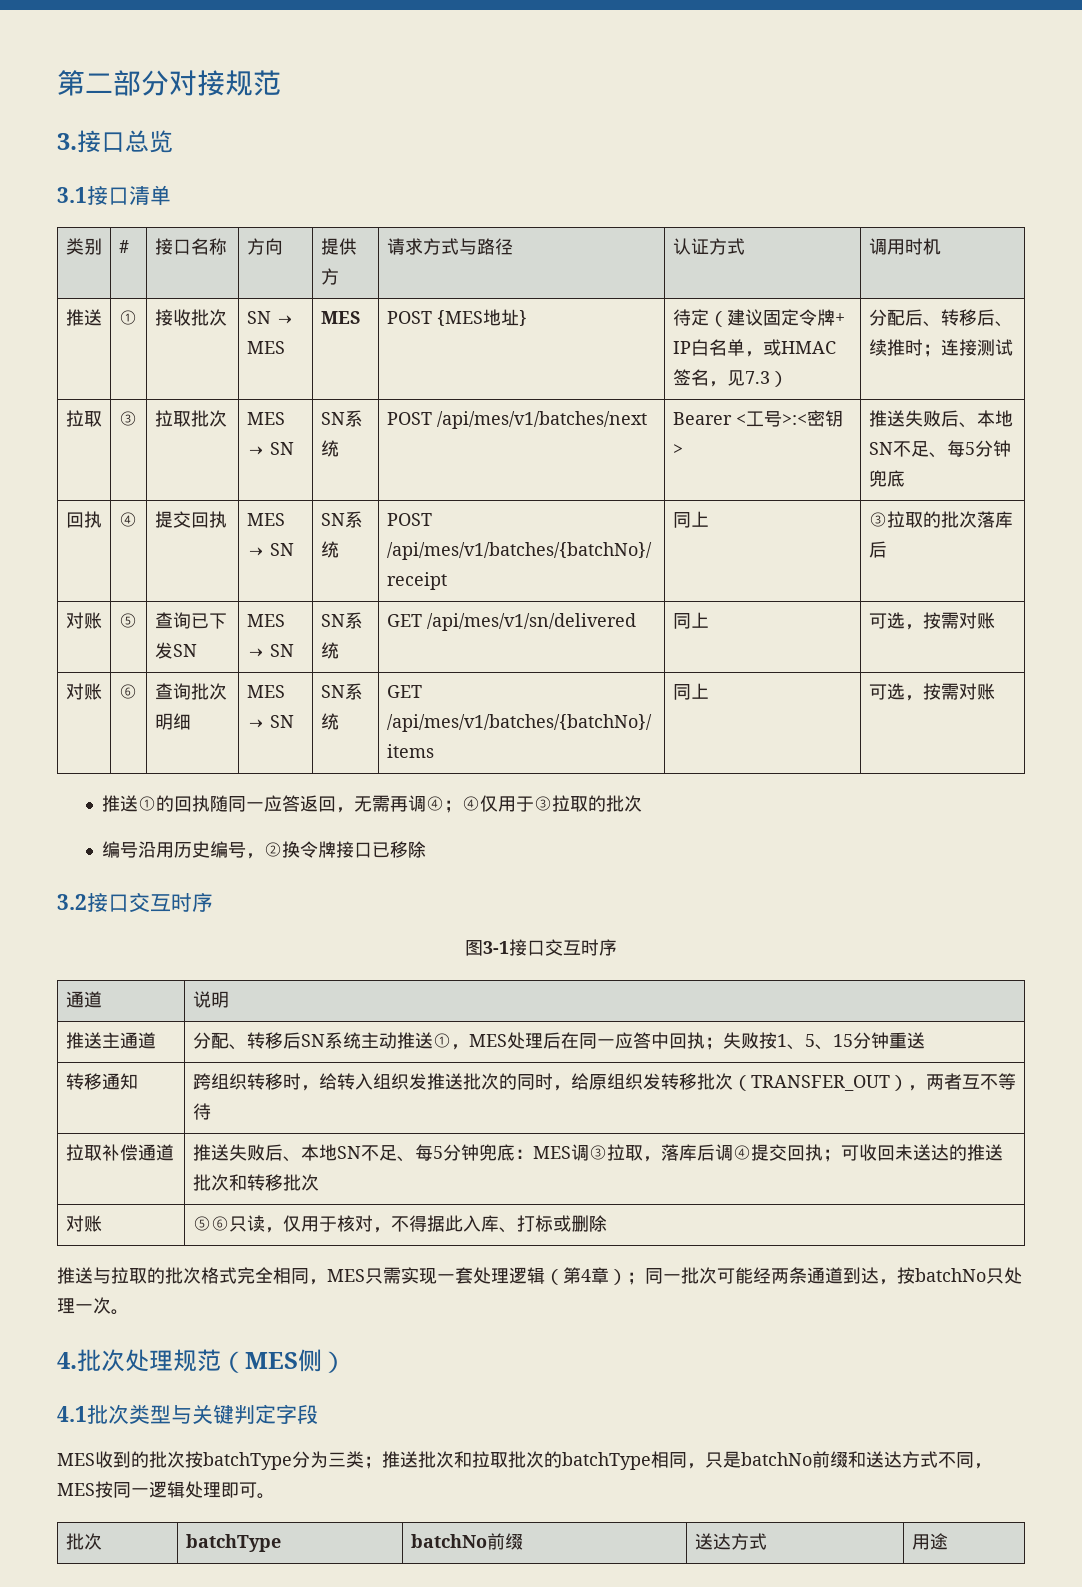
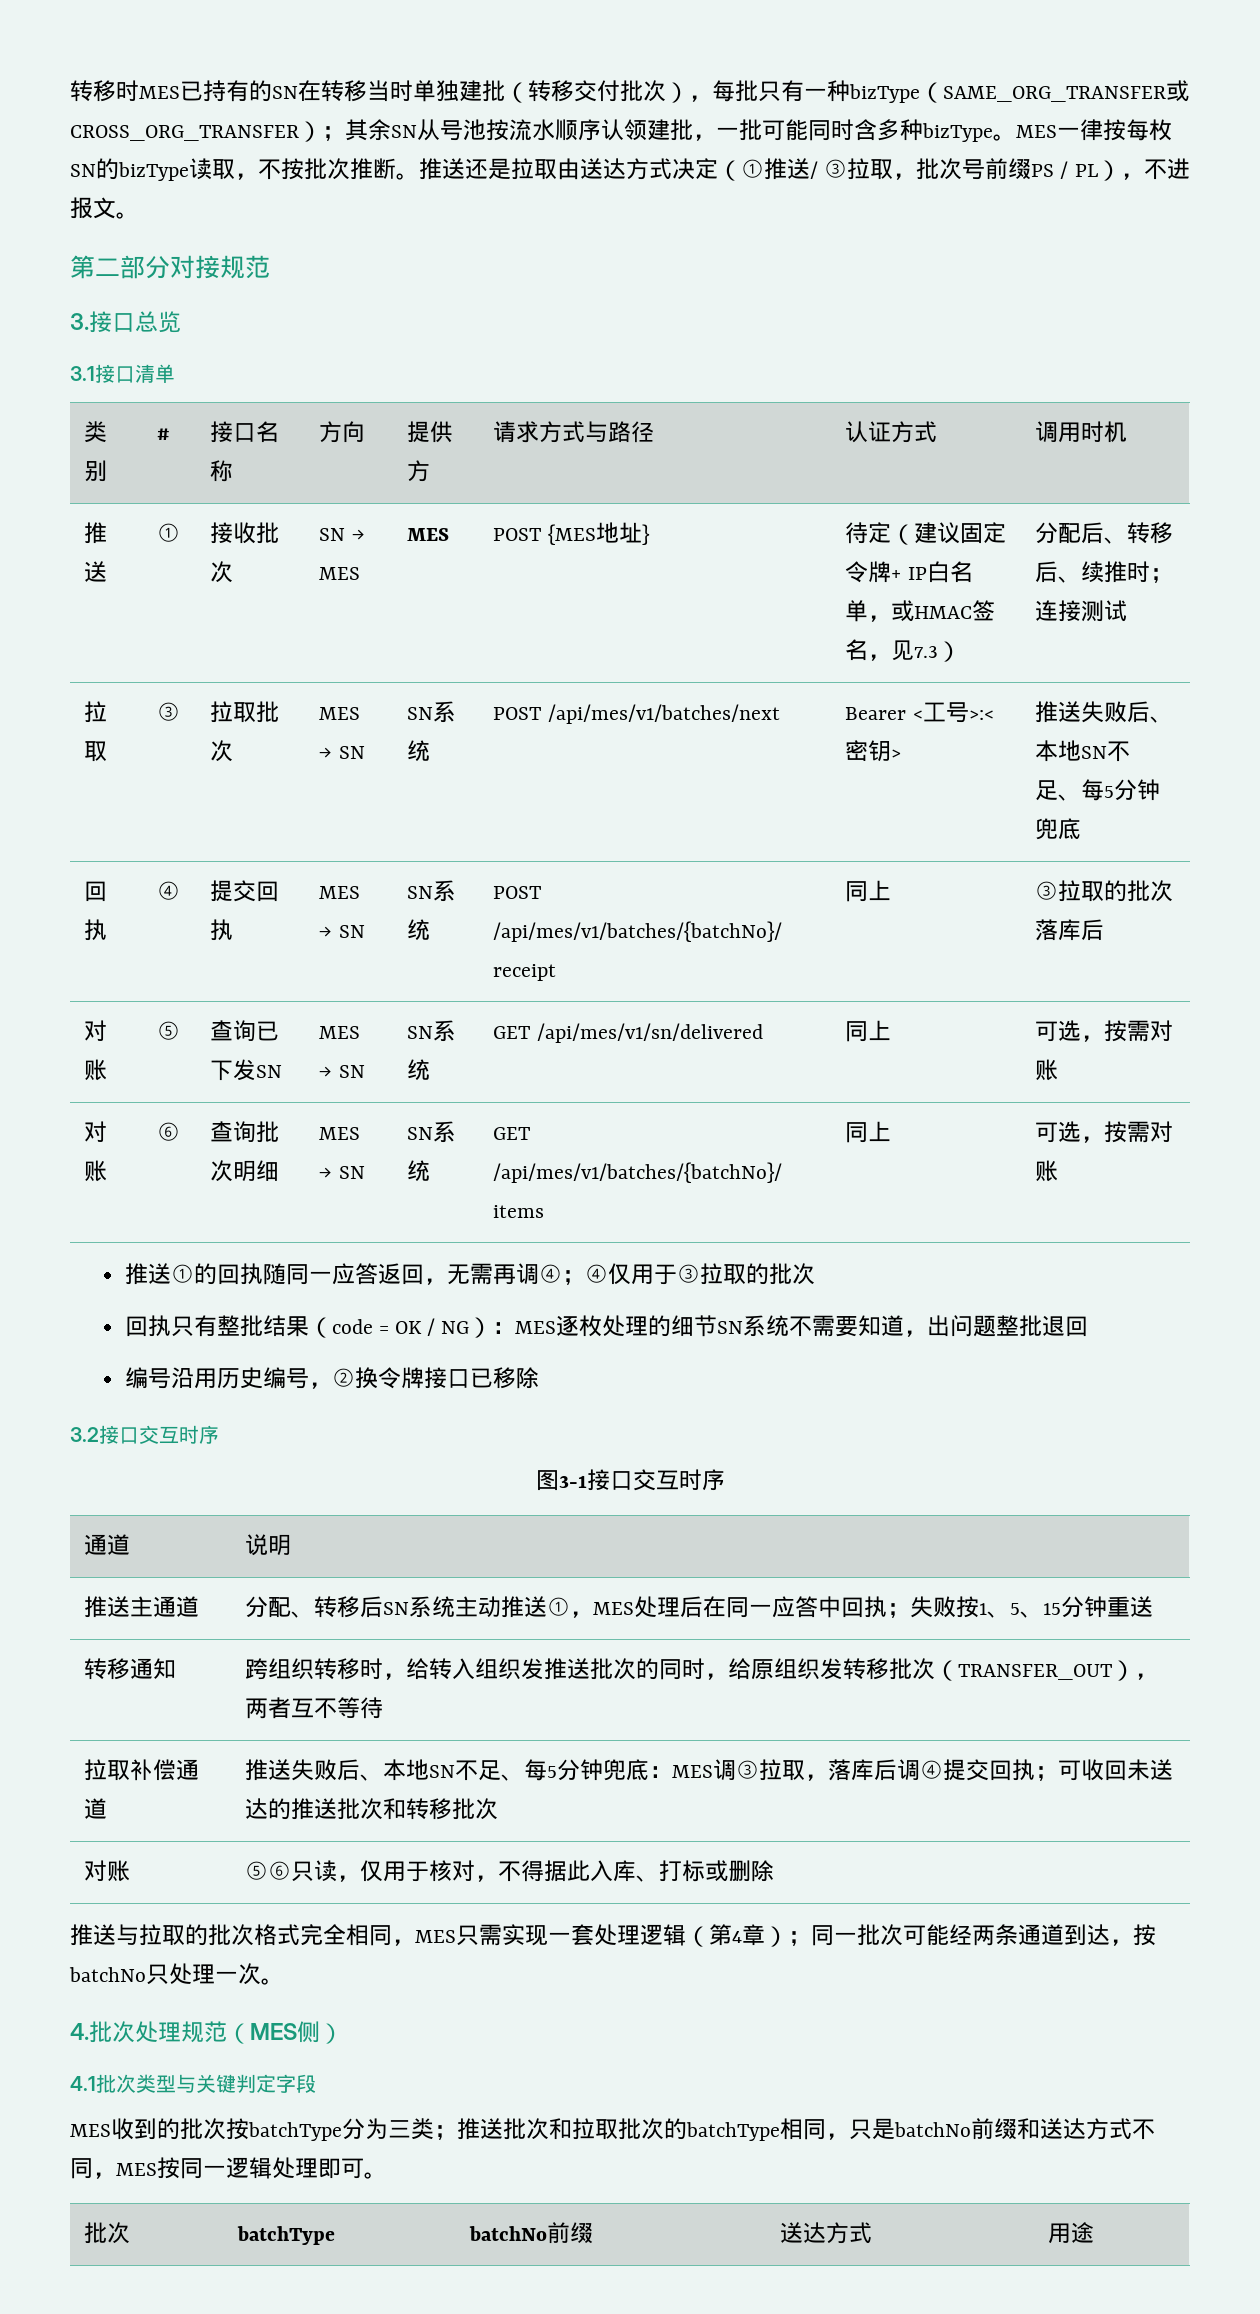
+ 转移时MES已持有的SN在转移当时单独建批（转移交付批次），每批只有一种bizType（SAME_ORG_TRANSFER或CROSS_ORG_TRANSFER）；其余SN从号池按流水顺序认领建批，一批可能同时含多种bizType。MES一律按每枚SN的bizType读取，不按批次推断。推送还是拉取由送达方式决定（①推送/ ③拉取，批次号前缀PS / PL），不进报文。
+ 回执只有整批结果（code = OK / NG）：MES逐枚处理的细节SN系统不需要知道，出问题整批退回

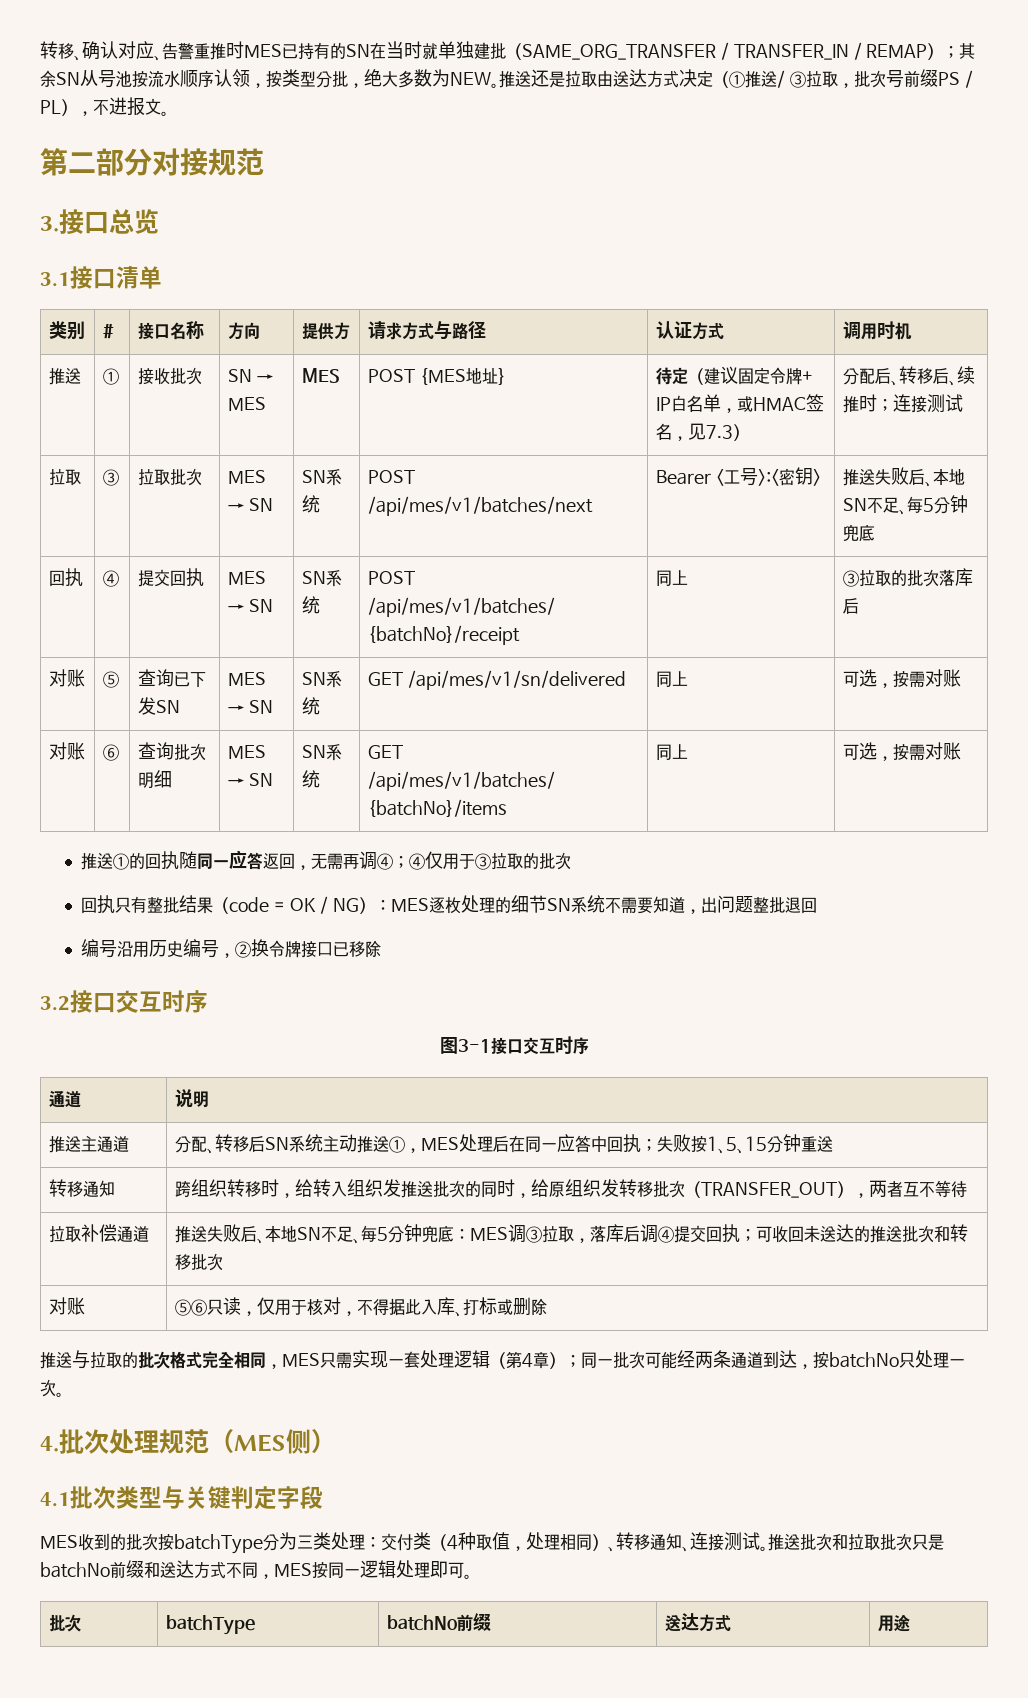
- 转移时MES已持有的SN在转移当时单独建批（转移交付批次），每批只有一种bizType（SAME_ORG_TRANSFER或CROSS_ORG_TRANSFER）；其余SN从号池按流水顺序认领建批，一批可能同时含多种bizType。MES一律按每枚SN的bizType读取，不按批次推断。
+ 转移、确认对应、告警重推时MES已持有的SN在当时就单独建批（SAME_ORG_TRANSFER / TRANSFER_IN / REMAP）；其余SN从号池按流水顺序认领，按类型分批，绝大多数为NEW。
- MES收到的批次按batchType分为三类；推送批次和拉取批次的batchType相同，只是batchNo前缀和送达方式不同，MES按同一逻辑处理即可。
+ MES收到的批次按batchType分为三类处理：交付类（4种取值，处理相同）、转移通知、连接测试。推送批次和拉取批次只是batchNo前缀和送达方式不同，MES按同一逻辑处理即可。

